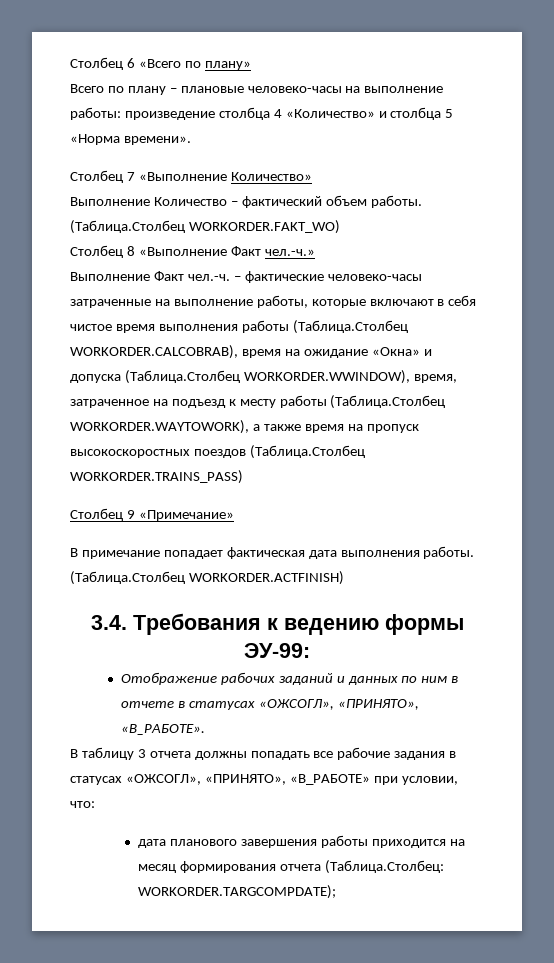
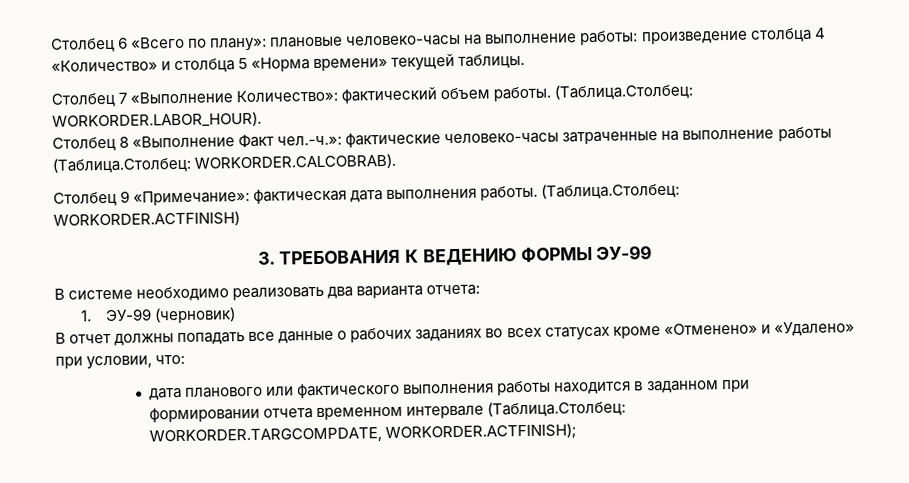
- Столбец 6 «Всего по плану»
- Всего по плану – плановые человеко-часы на выполнение работы: произведение столбца 4 «Количество» и столбца 5 «Норма времени».
+ Столбец 6 «Всего по плану»: плановые человеко-часы на выполнение работы: произведение столбца 4 «Количество» и столбца 5 «Норма времени» текущей таблицы.
- Столбец 7 «Выполнение Количество»
- Выполнение Количество – фактический объем работы.
+ Столбец 7 «Выполнение Количество»: фактический объем работы.
- (Таблица.Столбец WORKORDER.FAKT_WO)
+ (Таблица.Столбец: WORKORDER.LABOR_HOUR).
- Столбец 8 «Выполнение Факт чел.-ч.»
- Выполнение Факт чел.-ч. – фактические человеко-часы затраченные на выполнение работы, которые включают в себя чистое время выполнения работы (Таблица.Столбец WORKORDER.CALCOBRAB), время на ожидание «Окна» и допуска (Таблица.Столбец WORKORDER.WWINDOW), время, затраченное на подъезд к месту работы (Таблица.Столбец WORKORDER.WAYTOWORK), а также время на пропуск высокоскоростных поездов (Таблица.Столбец WORKORDER.TRAINS_PASS)
- Столбец 9 «Примечание»
- В примечание попадает фактическая дата выполнения работы.
+ Столбец 8 «Выполнение Факт чел.-ч.»: фактические человеко-часы затраченные на выполнение работы (Таблица.Столбец: WORKORDER.CALCOBRAB).
+ Столбец 9 «Примечание»: фактическая дата выполнения работы.
- (Таблица.Столбец WORKORDER.ACTFINISH)
+ (Таблица.Столбец: WORKORDER.ACTFINISH)
- 3.4. Требования к ведению формы ЭУ-99:
- Отображение рабочих заданий и данных по ним в отчете в статусах «ОЖСОГЛ», «ПРИНЯТО», «В_РАБОТЕ».
- В таблицу 3 отчета должны попадать все рабочие задания в статусах «ОЖСОГЛ», «ПРИНЯТО», «В_РАБОТЕ» при условии, что:
+ 3. ТРЕБОВАНИЯ К ВЕДЕНИЮ ФОРМЫ ЭУ-99
+ В системе необходимо реализовать два варианта отчета:
+ 1. ЭУ-99 (черновик)
+ В отчет должны попадать все данные о рабочих заданиях во всех статусах кроме «Отменено» и «Удалено» при условии, что:
- дата планового завершения работы приходится на месяц формирования отчета (Таблица.Столбец: WORKORDER.TARGCOMPDATE);
+ дата планового или фактического выполнения работы находится в заданном при формировании отчета временном интервале (Таблица.Столбец: WORKORDER.TARGCOMPDATE, WORKORDER.ACTFINISH);

